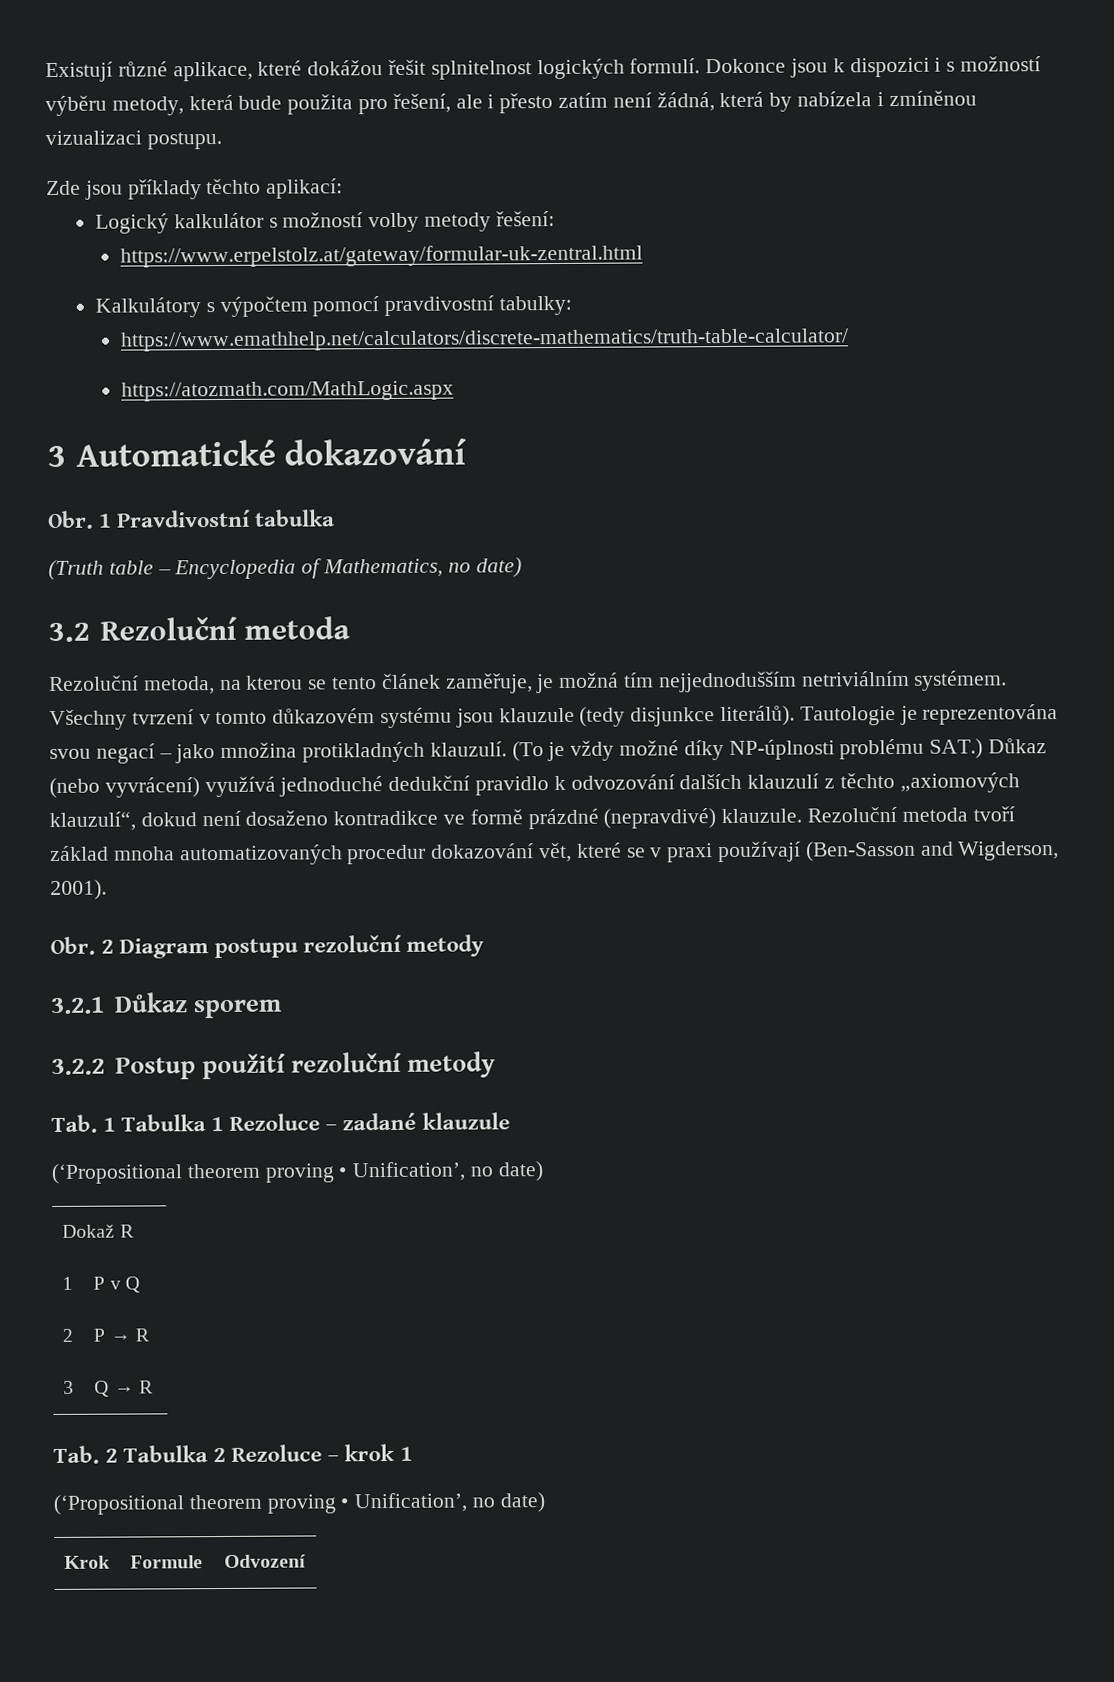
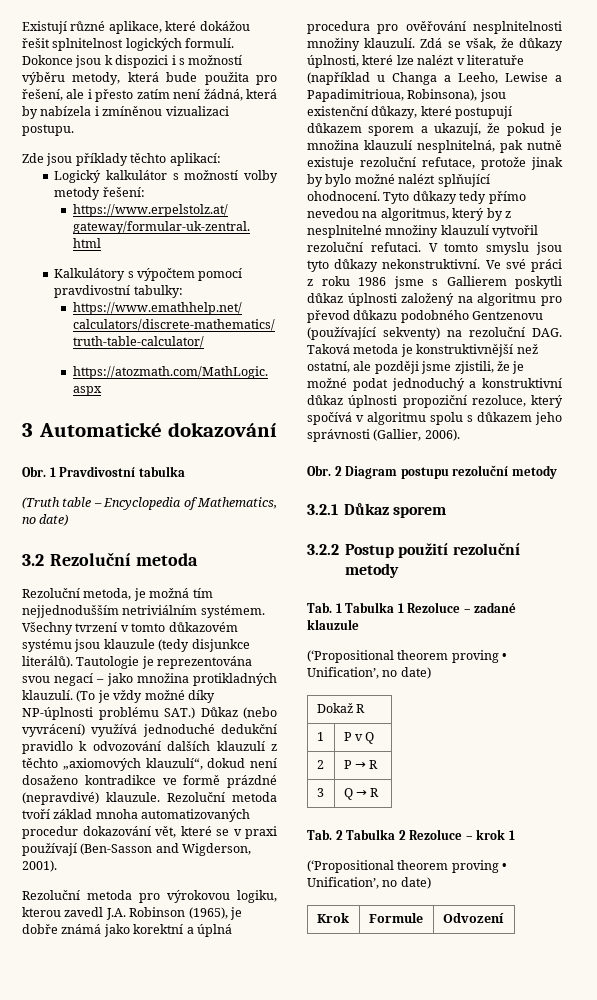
- Rezoluční metoda, na kterou se tento článek zaměřuje, je možná tím nejjednodušším netriviálním systémem.
+ Rezoluční metoda, je možná tím nejjednodušším netriviálním systémem.
+ Rezoluční metoda pro výrokovou logiku, kterou zavedl J.A. Robinson (1965), je dobře známá jako korektní a úplná procedura pro ověřování nesplnitelnosti množiny klauzulí. Zdá se však, že důkazy úplnosti, které lze nalézt v literatuře (například u Changa a Leeho, Lewise a Papadimitrioua, Robinsona), jsou existenční důkazy, které postupují důkazem sporem a ukazují, že pokud je množina klauzulí nesplnitelná, pak nutně existuje rezoluční refutace, protože jinak by bylo možné nalézt splňující ohodnocení. Tyto důkazy tedy přímo nevedou na algoritmus, který by z nesplnitelné množiny klauzulí vytvořil rezoluční refutaci. V tomto smyslu jsou tyto důkazy nekonstruktivní. Ve své práci z roku 1986 jsme s Gallierem poskytli důkaz úplnosti založený na algoritmu pro převod důkazu podobného Gentzenovu (používající sekventy) na rezoluční DAG. Taková metoda je konstruktivnější než ostatní, ale později jsme zjistili, že je možné podat jednoduchý a konstruktivní důkaz úplnosti propoziční rezoluce, který spočívá v algoritmu spolu s důkazem jeho správnosti (Gallier, 2006).

